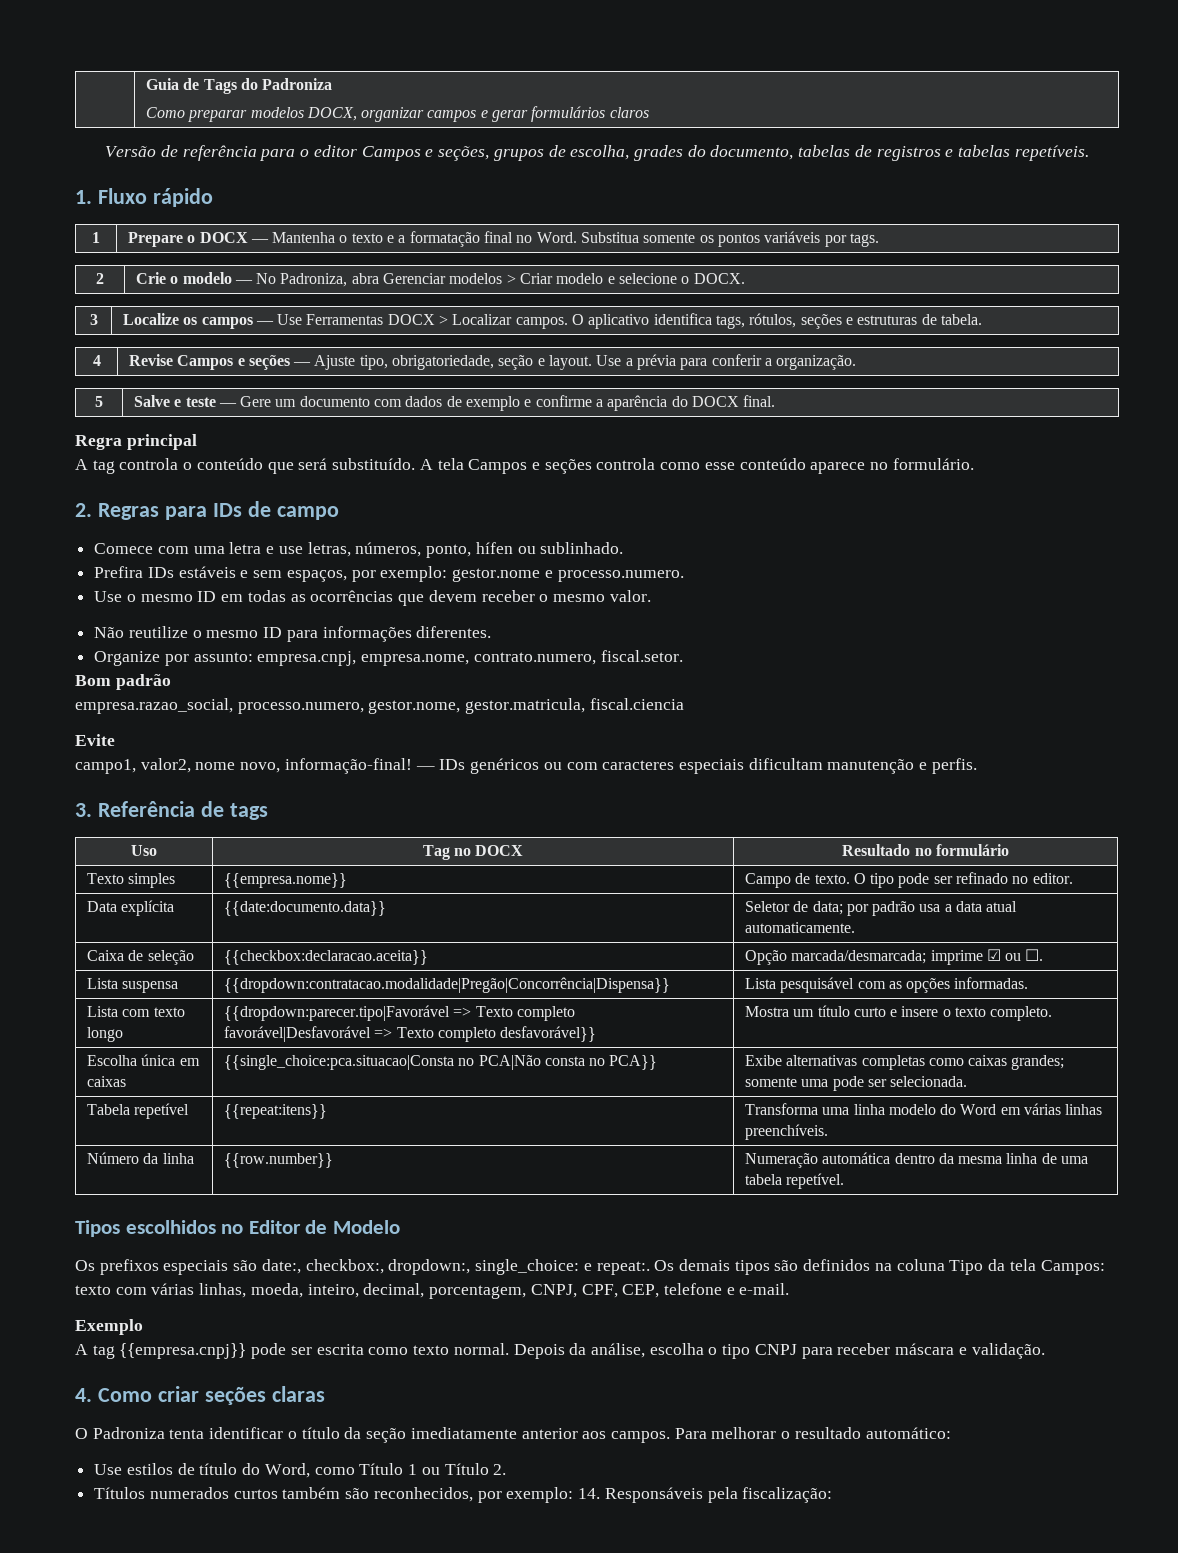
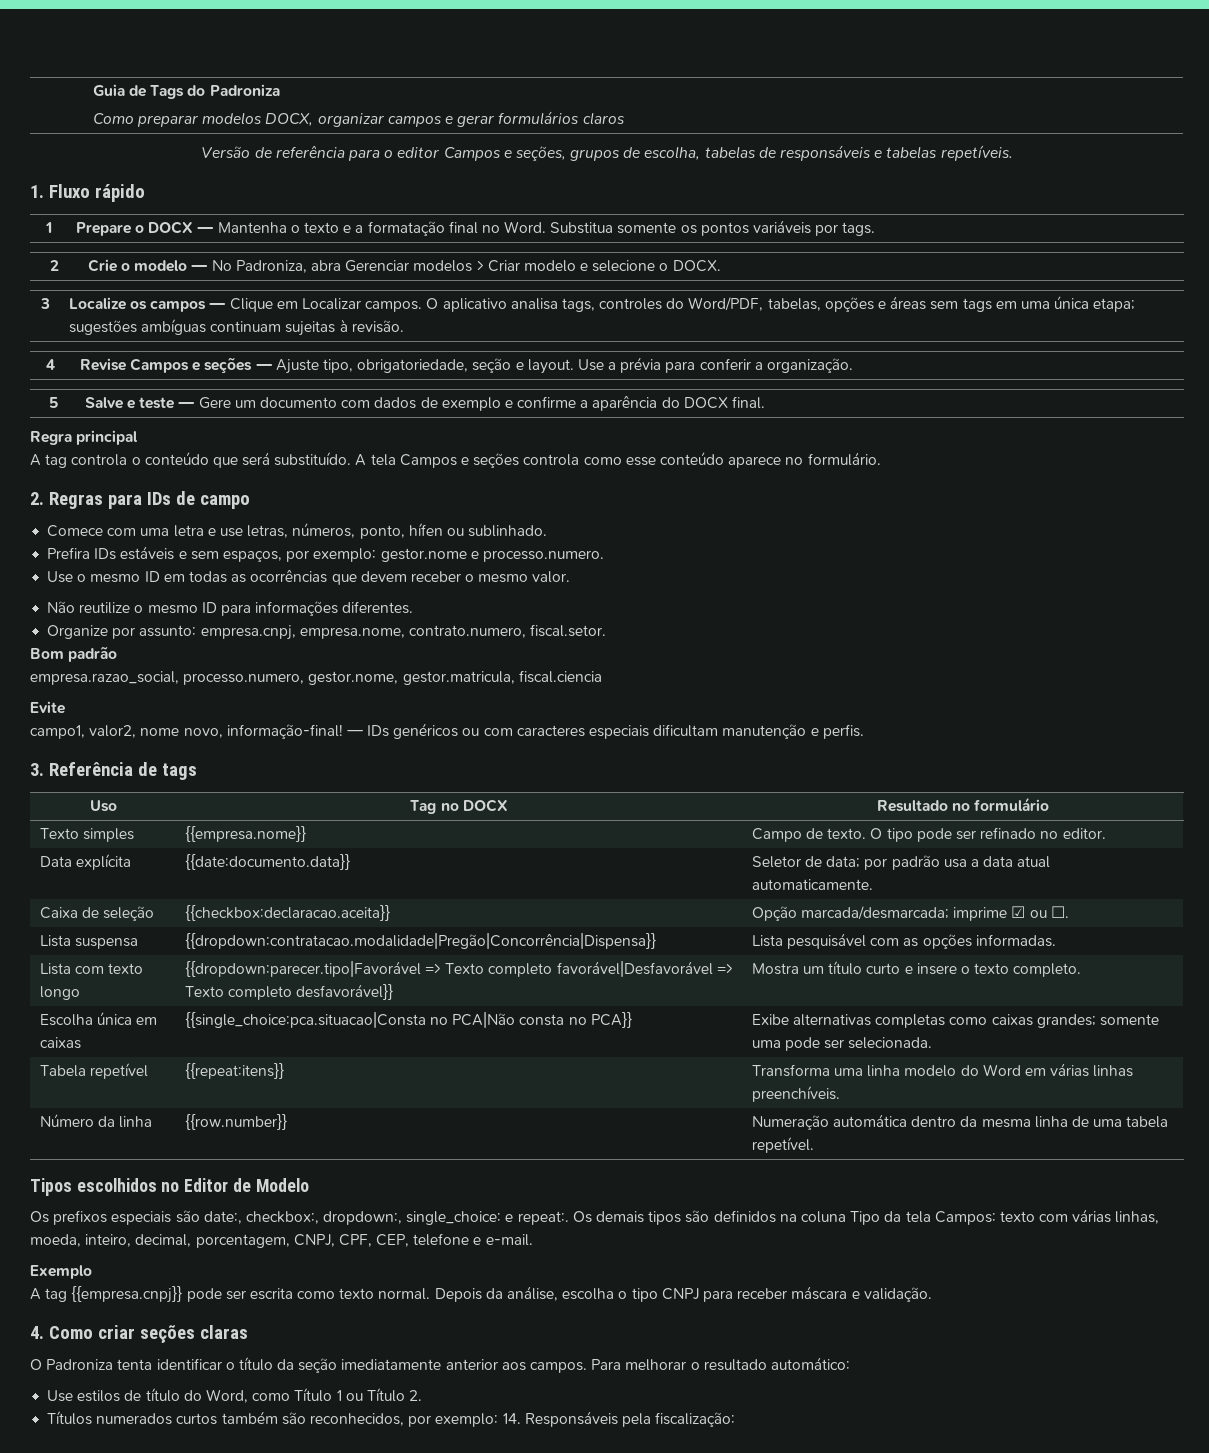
- Versão de referência para o editor Campos e seções, grupos de escolha, grades do documento, tabelas de registros e tabelas repetíveis.
+ Versão de referência para o editor Campos e seções, grupos de escolha, tabelas de responsáveis e tabelas repetíveis.
- 3 | Localize os campos — Use Ferramentas DOCX > Localizar campos. O aplicativo identifica tags, rótulos, seções e estruturas de tabela.
+ 3 | Localize os campos — Clique em Localizar campos. O aplicativo analisa tags, controles do Word/PDF, tabelas, opções e áreas sem tags em uma única etapa; sugestões ambíguas continuam sujeitas à revisão.

